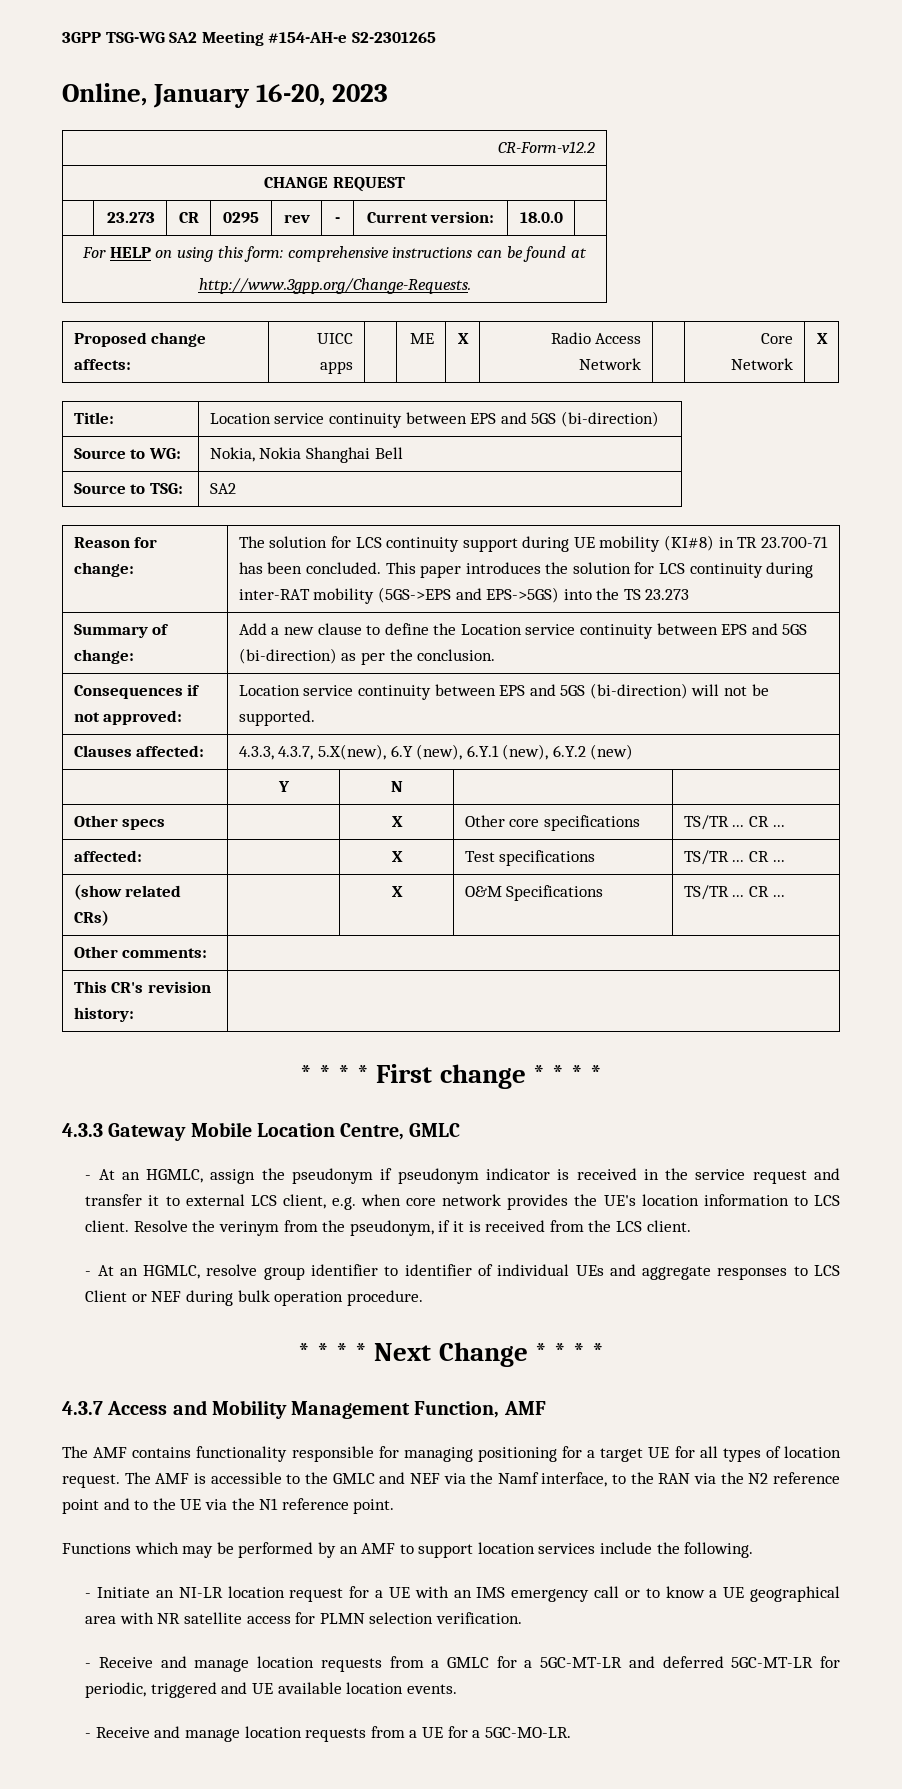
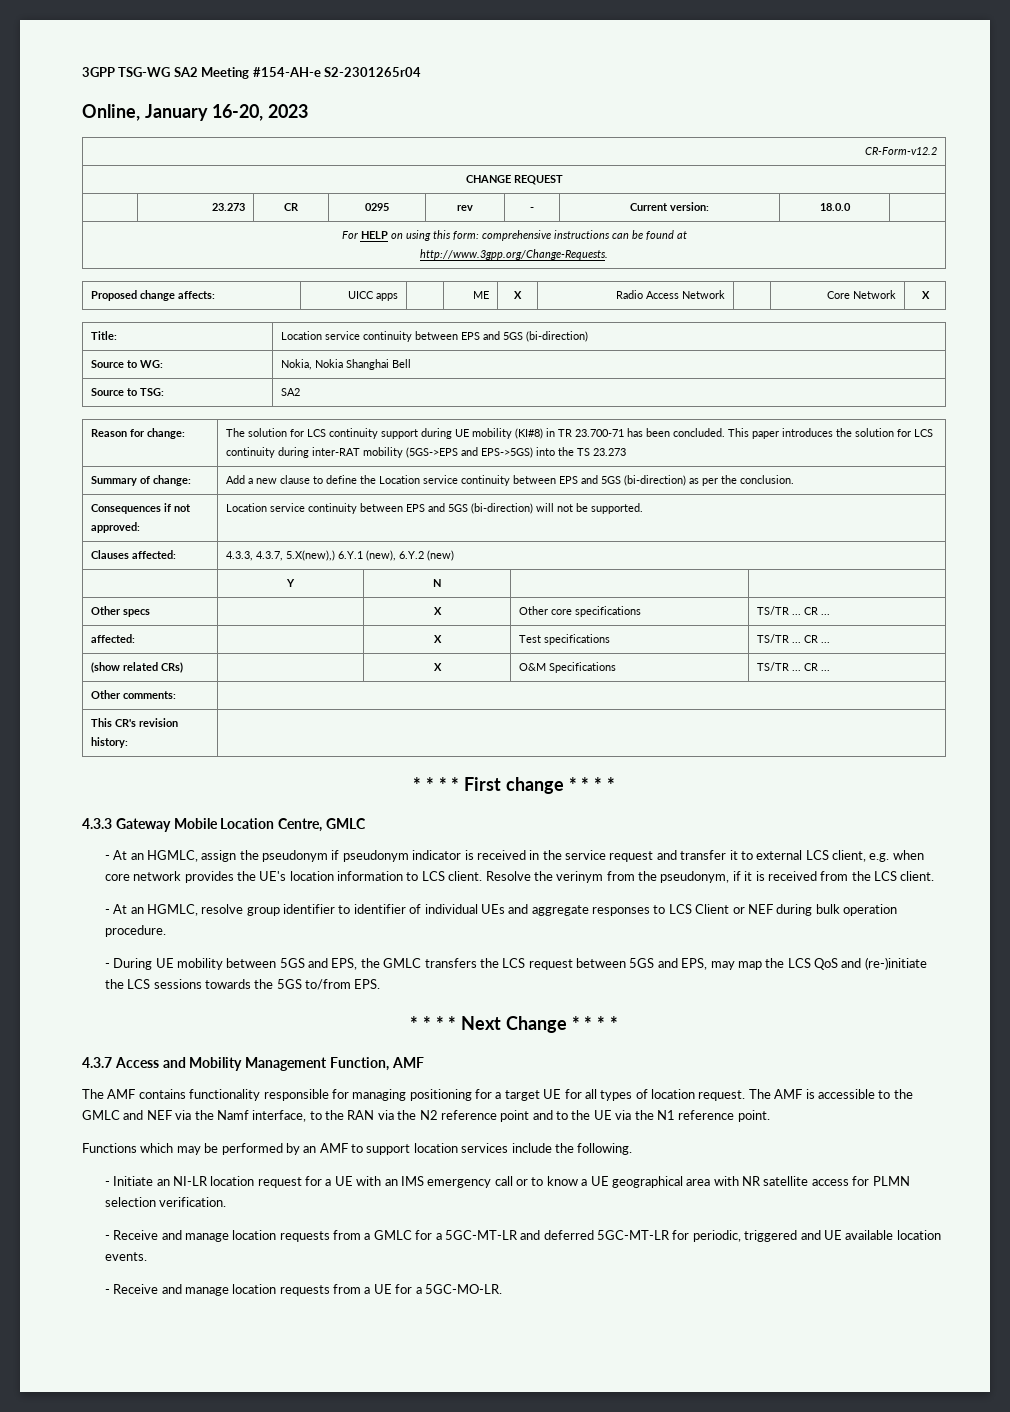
- 3GPP TSG-WG SA2 Meeting #154-AH-e S2-2301265
+ 3GPP TSG-WG SA2 Meeting #154-AH-e S2-2301265r04
- Clauses affected: | 4.3.3, 4.3.7, 5.X(new), 6.Y (new), 6.Y.1 (new), 6.Y.2 (new)
+ Clauses affected: | 4.3.3, 4.3.7, 5.X(new),) 6.Y.1 (new), 6.Y.2 (new)
+ - During UE mobility between 5GS and EPS, the GMLC transfers the LCS request between 5GS and EPS, may map the LCS QoS and (re-)initiate the LCS sessions towards the 5GS to/from EPS.

